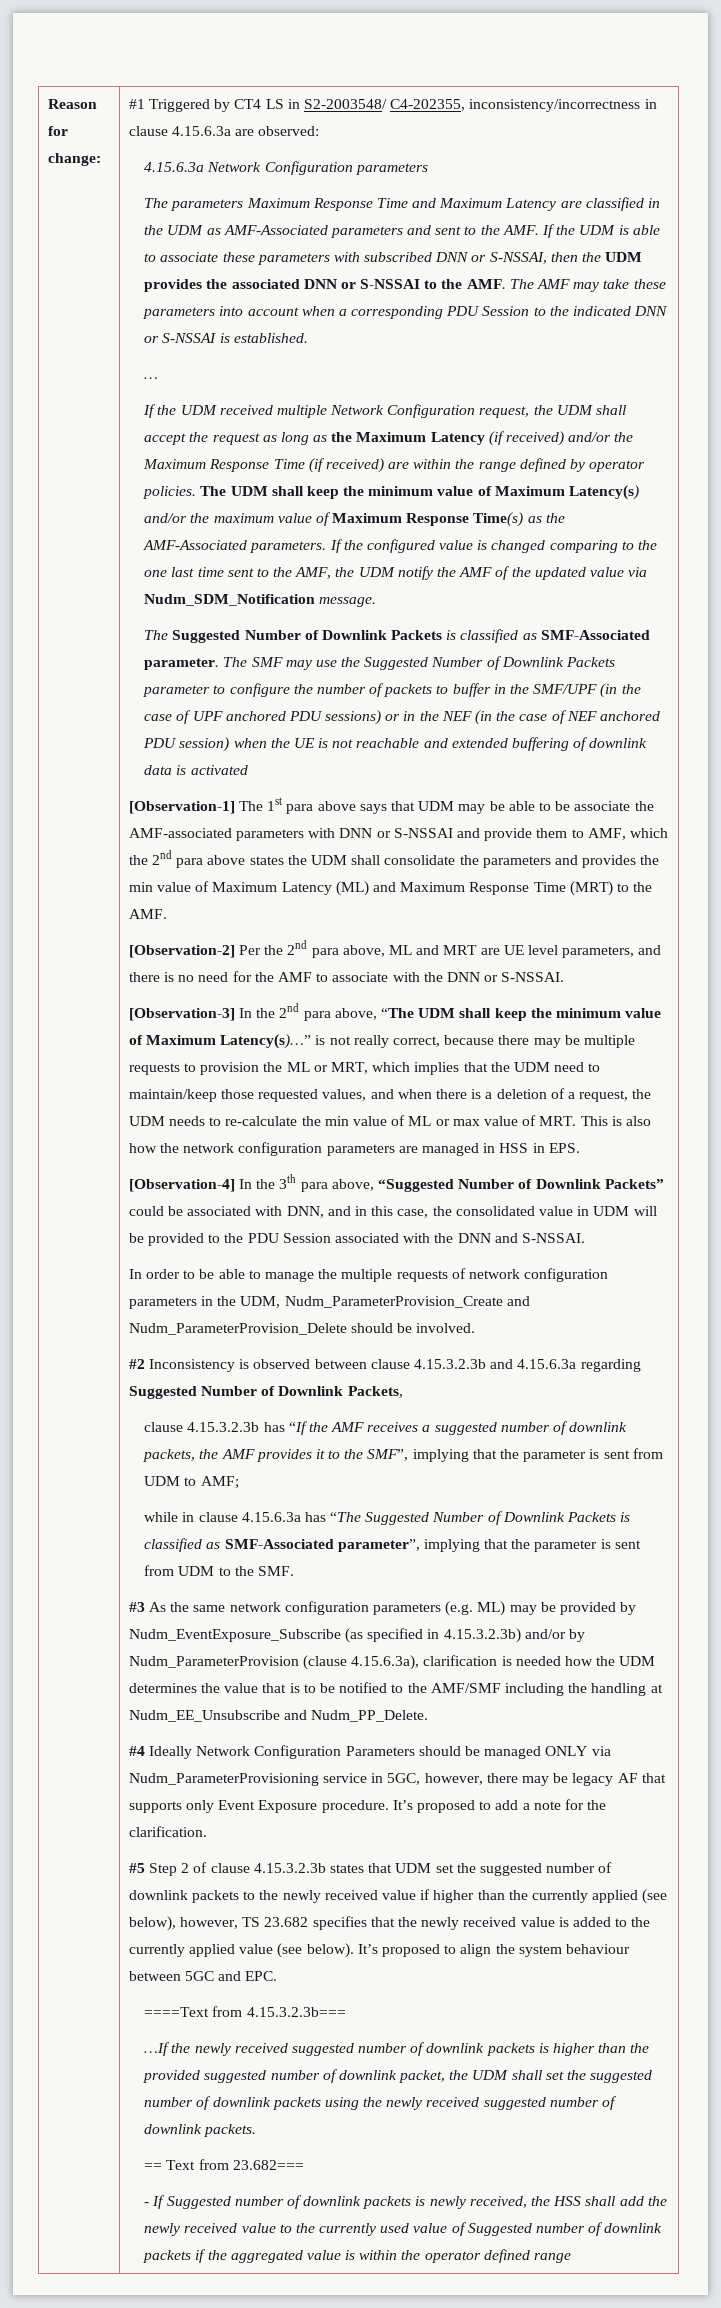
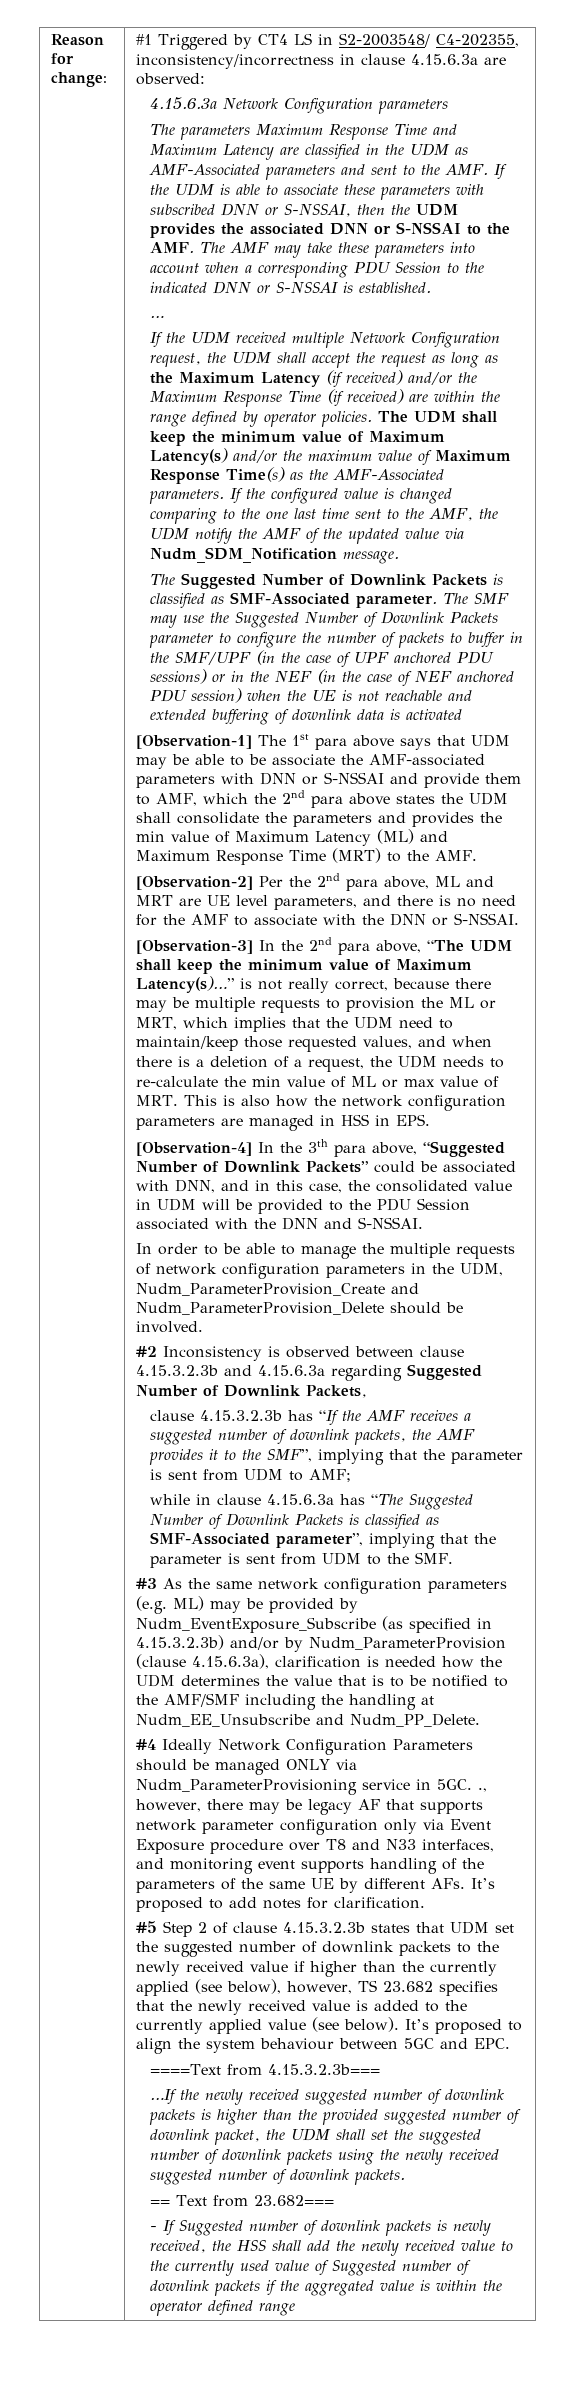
- #4 Ideally Network Configuration Parameters should be managed ONLY via Nudm_ParameterProvisioning service in 5GC, however, there may be legacy AF that supports only Event Exposure procedure. It’s proposed to add a note for the clarification.
+ #4 Ideally Network Configuration Parameters should be managed ONLY via Nudm_ParameterProvisioning service in 5GC. ., however, there may be legacy AF that supports network parameter configuration only via Event Exposure procedure over T8 and N33 interfaces, and monitoring event supports handling of the parameters of the same UE by different AFs. It’s proposed to add notes for clarification.

